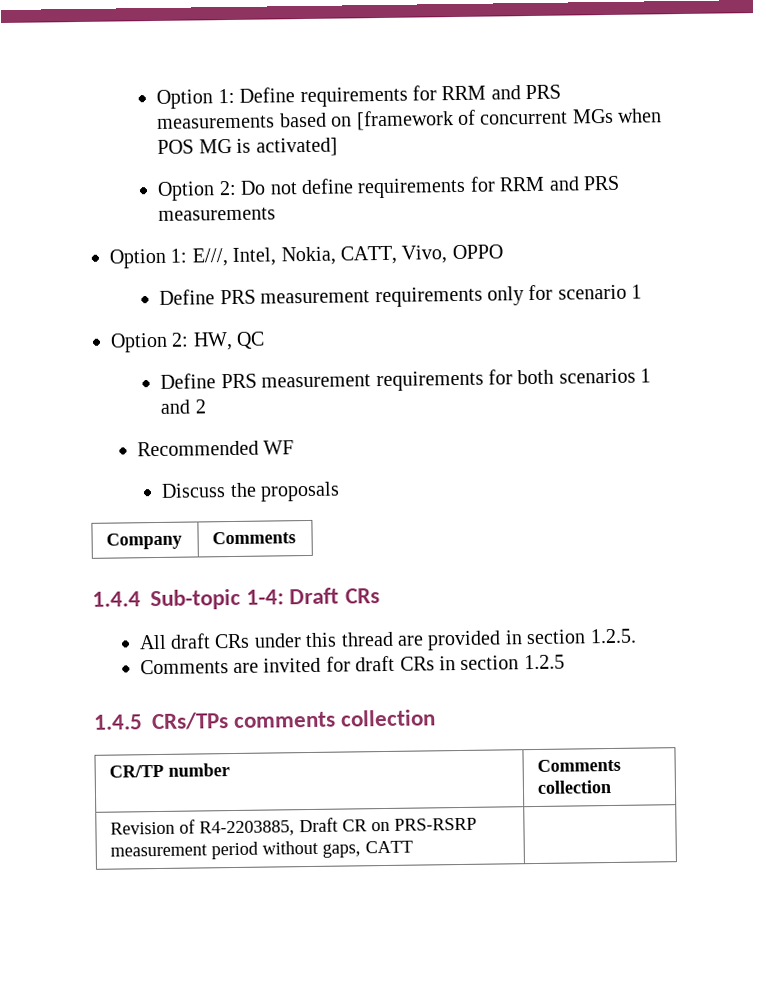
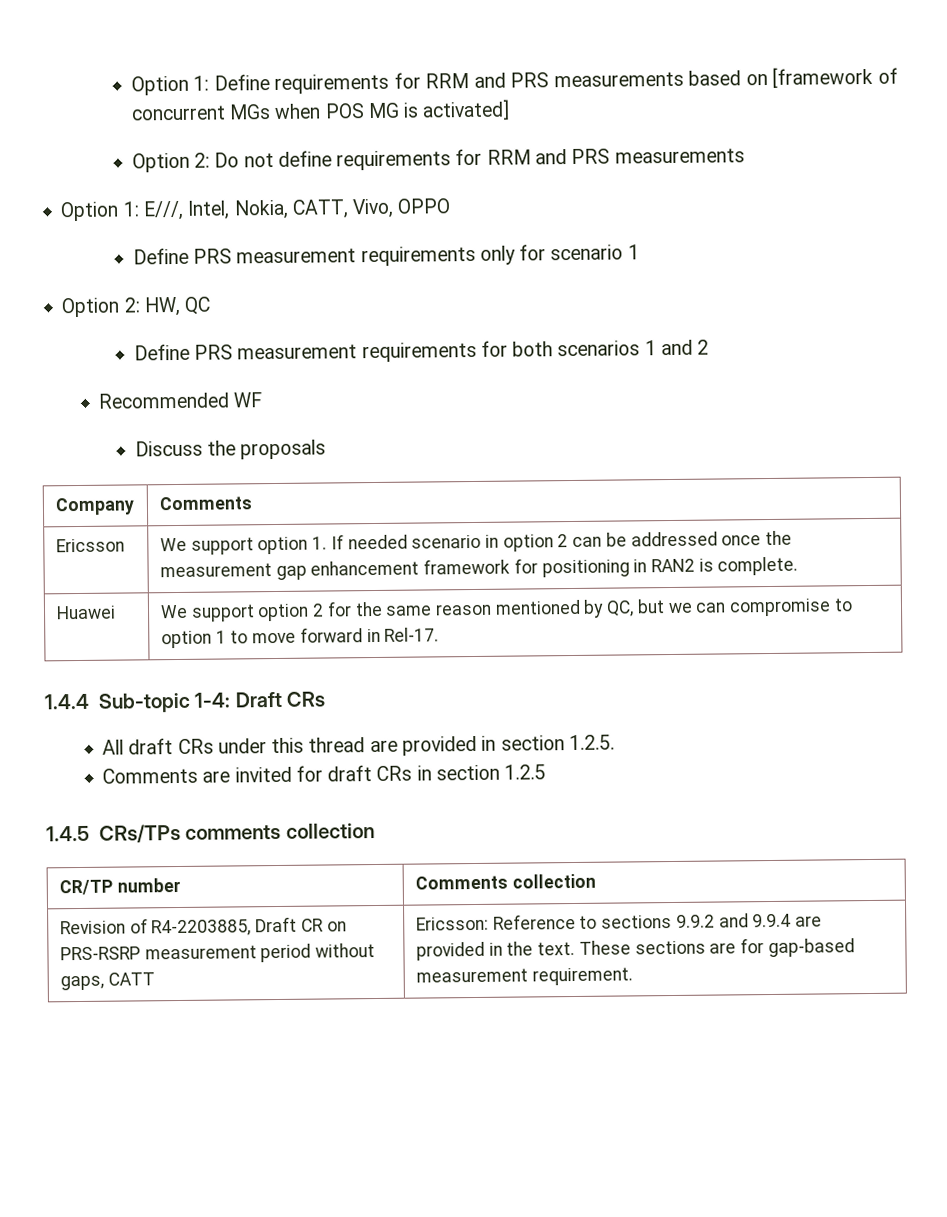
+ Ericsson | We support option 1. If needed scenario in option 2 can be addressed once the measurement gap enhancement framework for positioning in RAN2 is complete.
+ Huawei | We support option 2 for the same reason mentioned by QC, but we can compromise to option 1 to move forward in Rel-17.
- Revision of R4-2203885, Draft CR on PRS-RSRP measurement period without gaps, CATT |
+ Revision of R4-2203885, Draft CR on PRS-RSRP measurement period without gaps, CATT | Ericsson: Reference to sections 9.9.2 and 9.9.4 are provided in the text. These sections are for gap-based measurement requirement.

